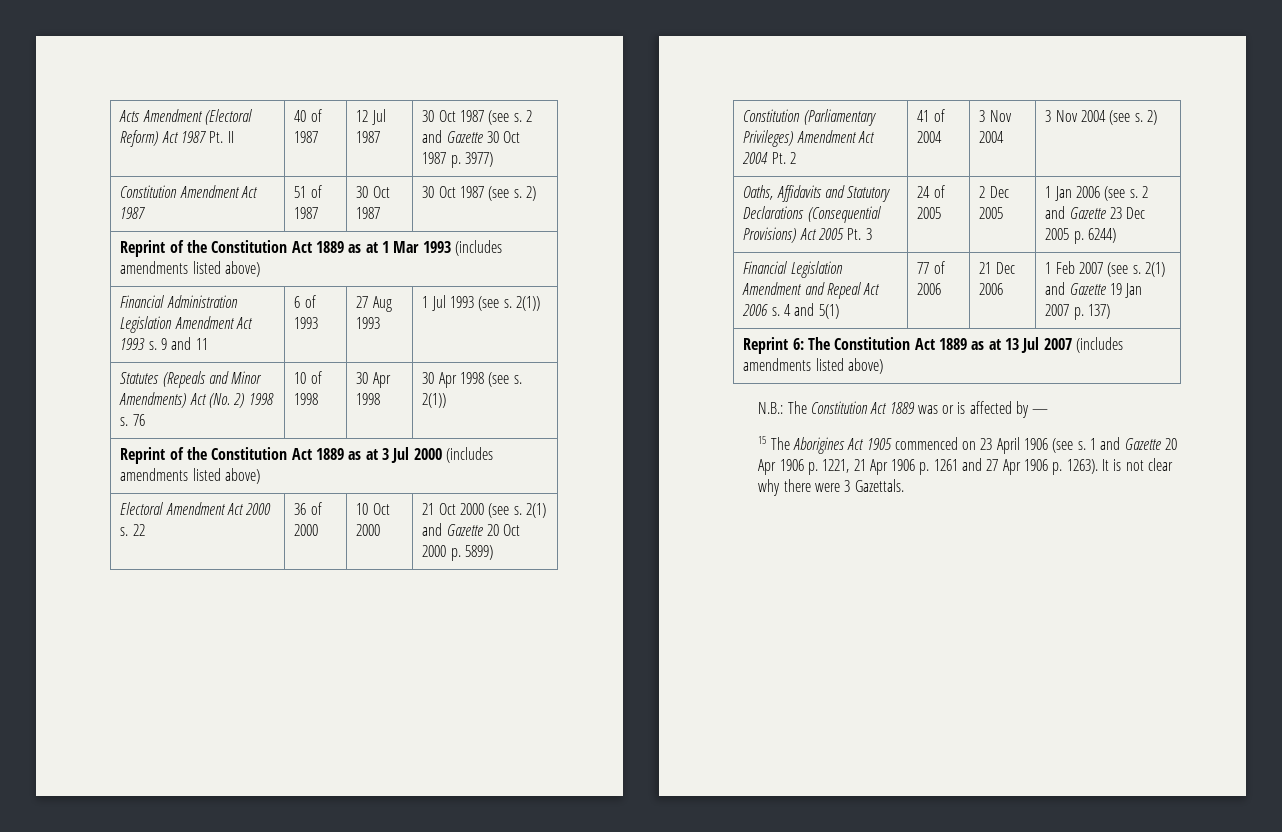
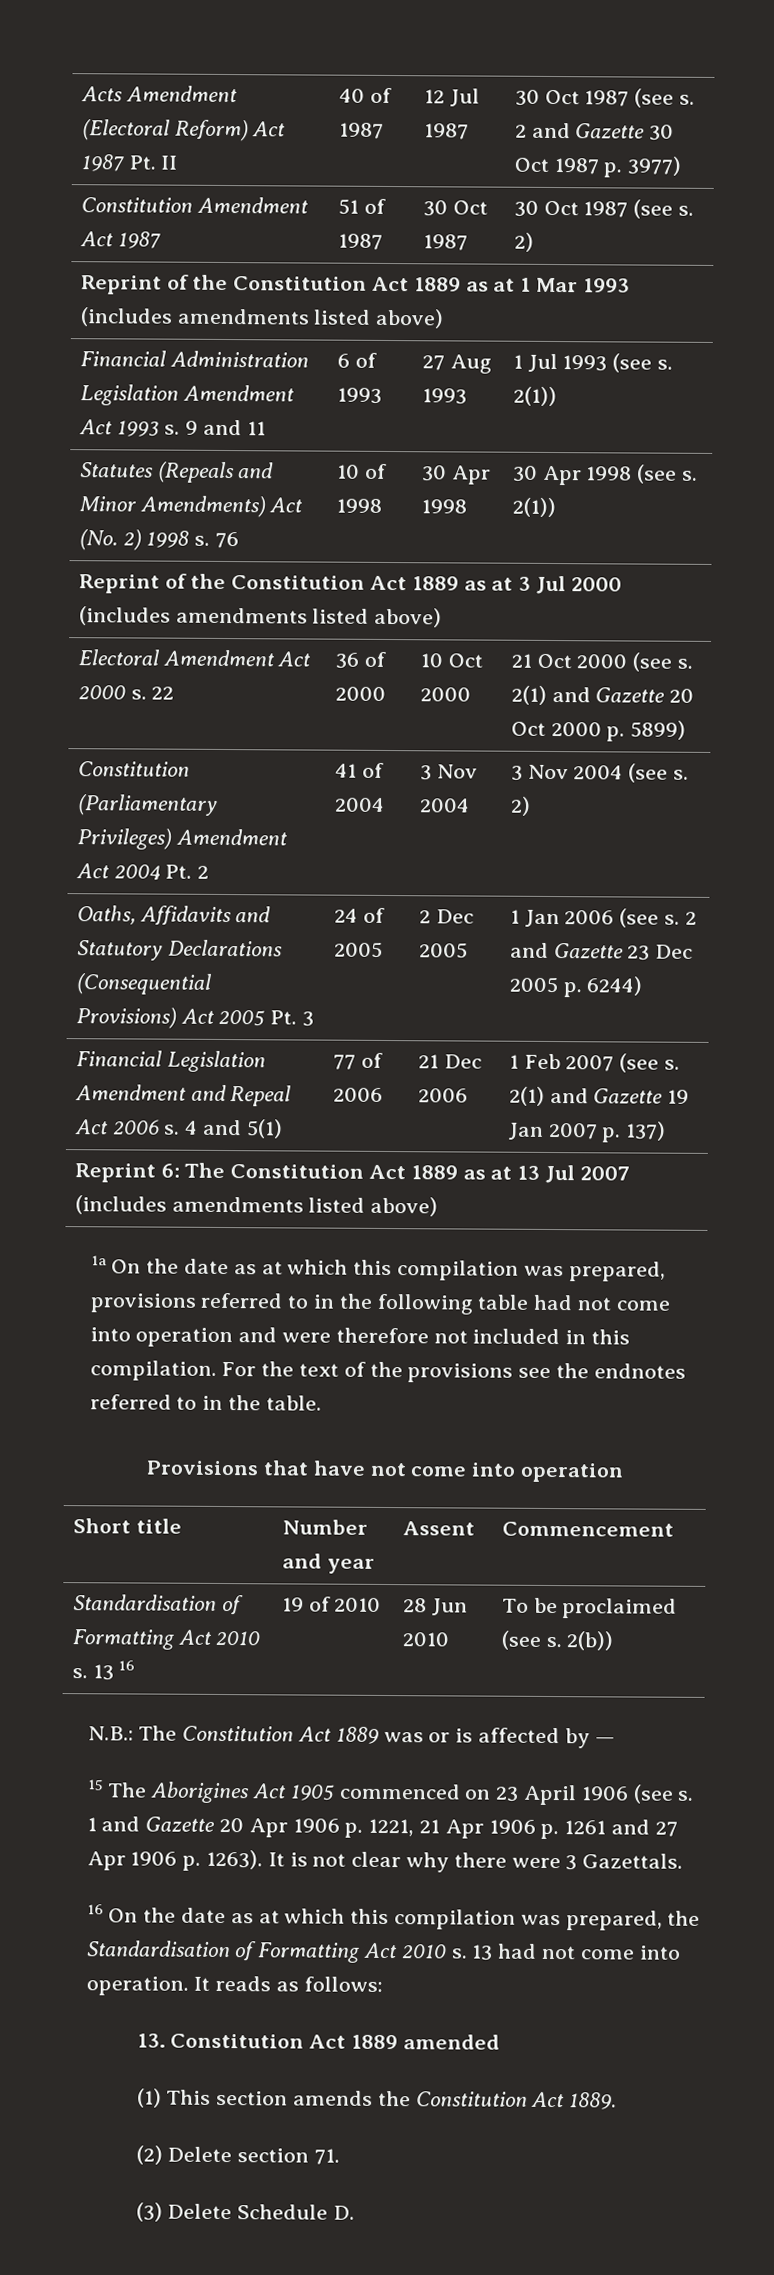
+ 1a On the date as at which this compilation was prepared, provisions referred to in the following table had not come into operation and were therefore not included in this compilation. For the text of the provisions see the endnotes referred to in the table.
+ Provisions that have not come into operation
+ Short title | Number and year | Assent | Commencement
+ Standardisation of Formatting Act 2010 s. 13 16 | 19 of 2010 | 28 Jun 2010 | To be proclaimed (see s. 2(b))
+ 16 On the date as at which this compilation was prepared, the Standardisation of Formatting Act 2010 s. 13 had not come into operation. It reads as follows:
+ 13. Constitution Act 1889 amended
+ (1) This section amends the Constitution Act 1889.
+ (2) Delete section 71.
+ (3) Delete Schedule D.

